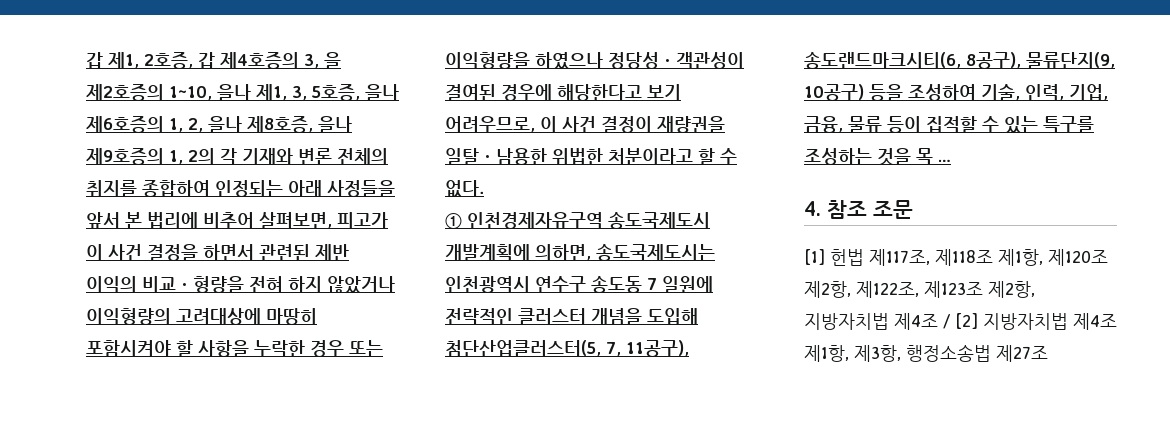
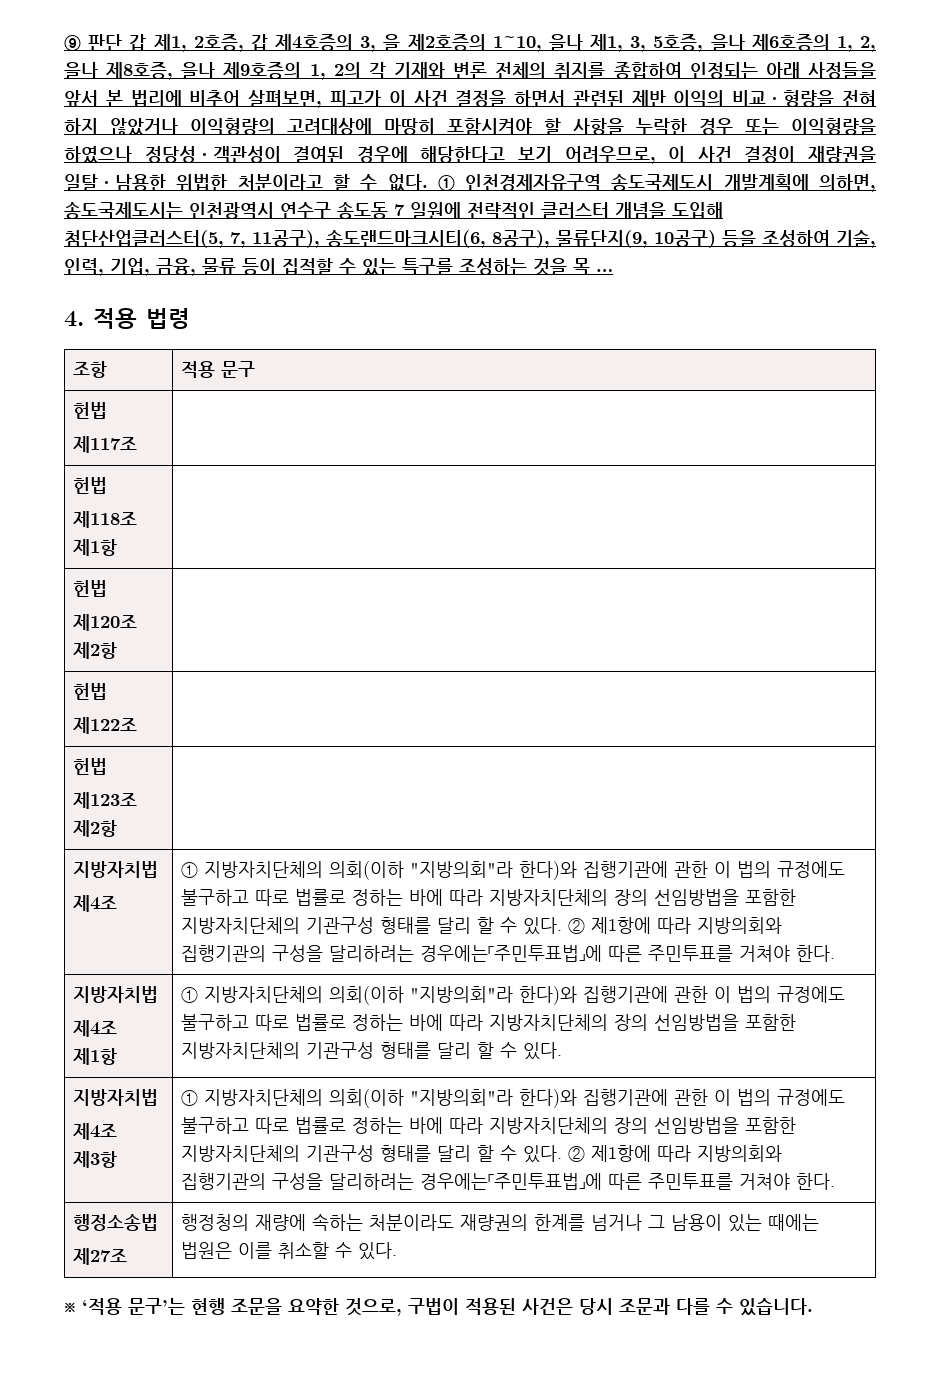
- 갑 제1, 2호증, 갑 제4호증의 3, 을 제2호증의 1~10, 을나 제1, 3, 5호증, 을나 제6호증의 1, 2, 을나 제8호증, 을나 제9호증의 1, 2의 각 기재와 변론 전체의 취지를 종합하여 인정되는 아래 사정들을 앞서 본 법리에 비추어 살펴보면, 피고가 이 사건 결정을 하면서 관련된 제반 이익의 비교ㆍ형량을 전혀 하지 않았거나 이익형량의 고려대상에 마땅히 포함시켜야 할 사항을 누락한 경우 또는 이익형량을 하였으나 정당성ㆍ객관성이 결여된 경우에 해당한다고 보기 어려우므로, 이 사건 결정이 재량권을 일탈ㆍ남용한 위법한 처분이라고 할 수 없다.
- ① 인천경제자유구역 송도국제도시 개발계획에 의하면, 송도국제도시는 인천광역시 연수구 송도동 7 일원에 전략적인 클러스터 개념을 도입해 첨단산업클러스터(5, 7, 11공구), 송도랜드마크시티(6, 8공구), 물류단지(9, 10공구) 등을 조성하여 기술, 인력, 기업, 금융, 물류 등이 집적할 수 있는 특구를 조성하는 것을 목 …
+ ⑨ 판단 갑 제1, 2호증, 갑 제4호증의 3, 을 제2호증의 1~10, 을나 제1, 3, 5호증, 을나 제6호증의 1, 2, 을나 제8호증, 을나 제9호증의 1, 2의 각 기재와 변론 전체의 취지를 종합하여 인정되는 아래 사정들을 앞서 본 법리에 비추어 살펴보면, 피고가 이 사건 결정을 하면서 관련된 제반 이익의 비교ㆍ형량을 전혀 하지 않았거나 이익형량의 고려대상에 마땅히 포함시켜야 할 사항을 누락한 경우 또는 이익형량을 하였으나 정당성ㆍ객관성이 결여된 경우에 해당한다고 보기 어려우므로, 이 사건 결정이 재량권을 일탈ㆍ남용한 위법한 처분이라고 할 수 없다. ① 인천경제자유구역 송도국제도시 개발계획에 의하면, 송도국제도시는 인천광역시 연수구 송도동 7 일원에 전략적인 클러스터 개념을 도입해 첨단산업클러스터(5, 7, 11공구), 송도랜드마크시티(6, 8공구), 물류단지(9, 10공구) 등을 조성하여 기술, 인력, 기업, 금융, 물류 등이 집적할 수 있는 특구를 조성하는 것을 목 …
- 4. 참조 조문
- [1] 헌법 제117조, 제118조 제1항, 제120조 제2항, 제122조, 제123조 제2항, 지방자치법 제4조 / [2] 지방자치법 제4조 제1항, 제3항, 행정소송법 제27조
+ 4. 적용 법령
+ 조항 | 적용 문구
+ 헌법
+ 제117조 |
+ 헌법
+ 제118조 제1항 |
+ 헌법
+ 제120조 제2항 |
+ 헌법
+ 제122조 |
+ 헌법
+ 제123조 제2항 |
+ 지방자치법
+ 제4조 | ① 지방자치단체의 의회(이하 "지방의회"라 한다)와 집행기관에 관한 이 법의 규정에도 불구하고 따로 법률로 정하는 바에 따라 지방자치단체의 장의 선임방법을 포함한 지방자치단체의 기관구성 형태를 달리 할 수 있다. ② 제1항에 따라 지방의회와 집행기관의 구성을 달리하려는 경우에는「주민투표법」에 따른 주민투표를 거쳐야 한다.
+ 지방자치법
+ 제4조 제1항 | ① 지방자치단체의 의회(이하 "지방의회"라 한다)와 집행기관에 관한 이 법의 규정에도 불구하고 따로 법률로 정하는 바에 따라 지방자치단체의 장의 선임방법을 포함한 지방자치단체의 기관구성 형태를 달리 할 수 있다.
+ 지방자치법
+ 제4조 제3항 | ① 지방자치단체의 의회(이하 "지방의회"라 한다)와 집행기관에 관한 이 법의 규정에도 불구하고 따로 법률로 정하는 바에 따라 지방자치단체의 장의 선임방법을 포함한 지방자치단체의 기관구성 형태를 달리 할 수 있다. ② 제1항에 따라 지방의회와 집행기관의 구성을 달리하려는 경우에는「주민투표법」에 따른 주민투표를 거쳐야 한다.
+ 행정소송법
+ 제27조 | 행정청의 재량에 속하는 처분이라도 재량권의 한계를 넘거나 그 남용이 있는 때에는 법원은 이를 취소할 수 있다.
+ ※ ‘적용 문구’는 현행 조문을 요약한 것으로, 구법이 적용된 사건은 당시 조문과 다를 수 있습니다.

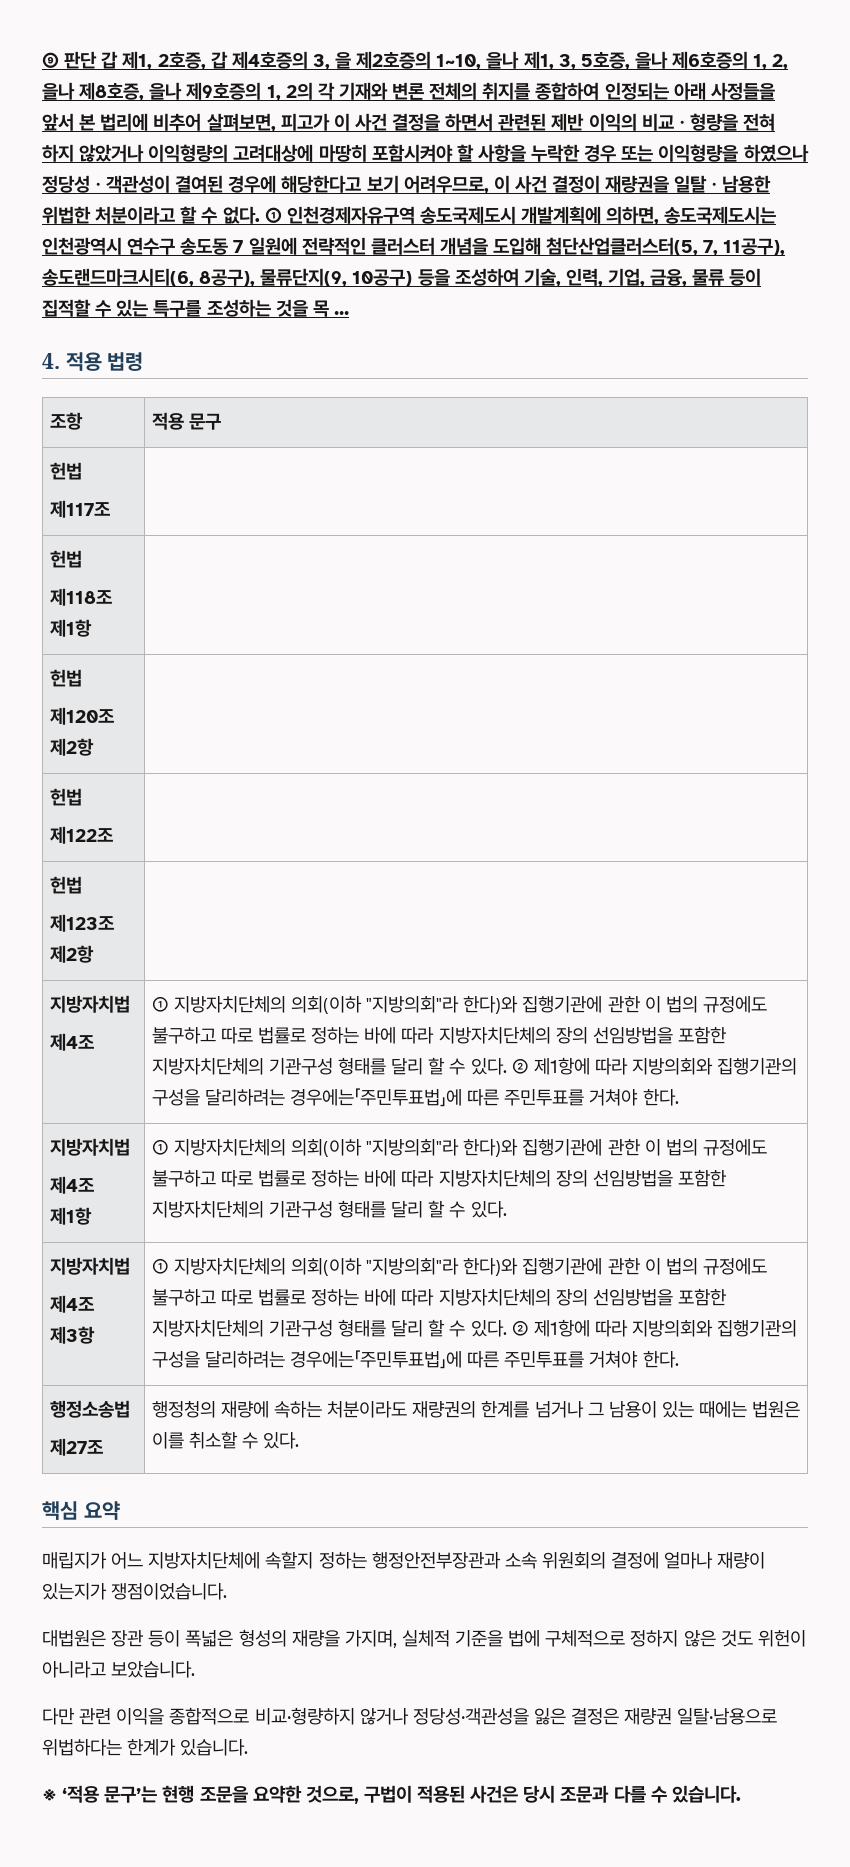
+ 핵심 요약
+ 매립지가 어느 지방자치단체에 속할지 정하는 행정안전부장관과 소속 위원회의 결정에 얼마나 재량이 있는지가 쟁점이었습니다.
+ 대법원은 장관 등이 폭넓은 형성의 재량을 가지며, 실체적 기준을 법에 구체적으로 정하지 않은 것도 위헌이 아니라고 보았습니다.
+ 다만 관련 이익을 종합적으로 비교·형량하지 않거나 정당성·객관성을 잃은 결정은 재량권 일탈·남용으로 위법하다는 한계가 있습니다.

